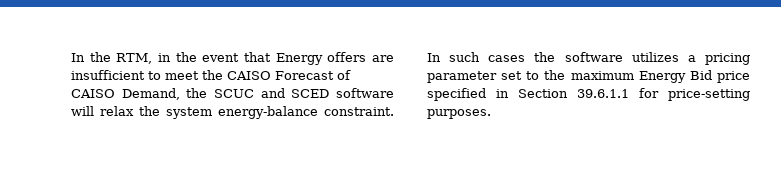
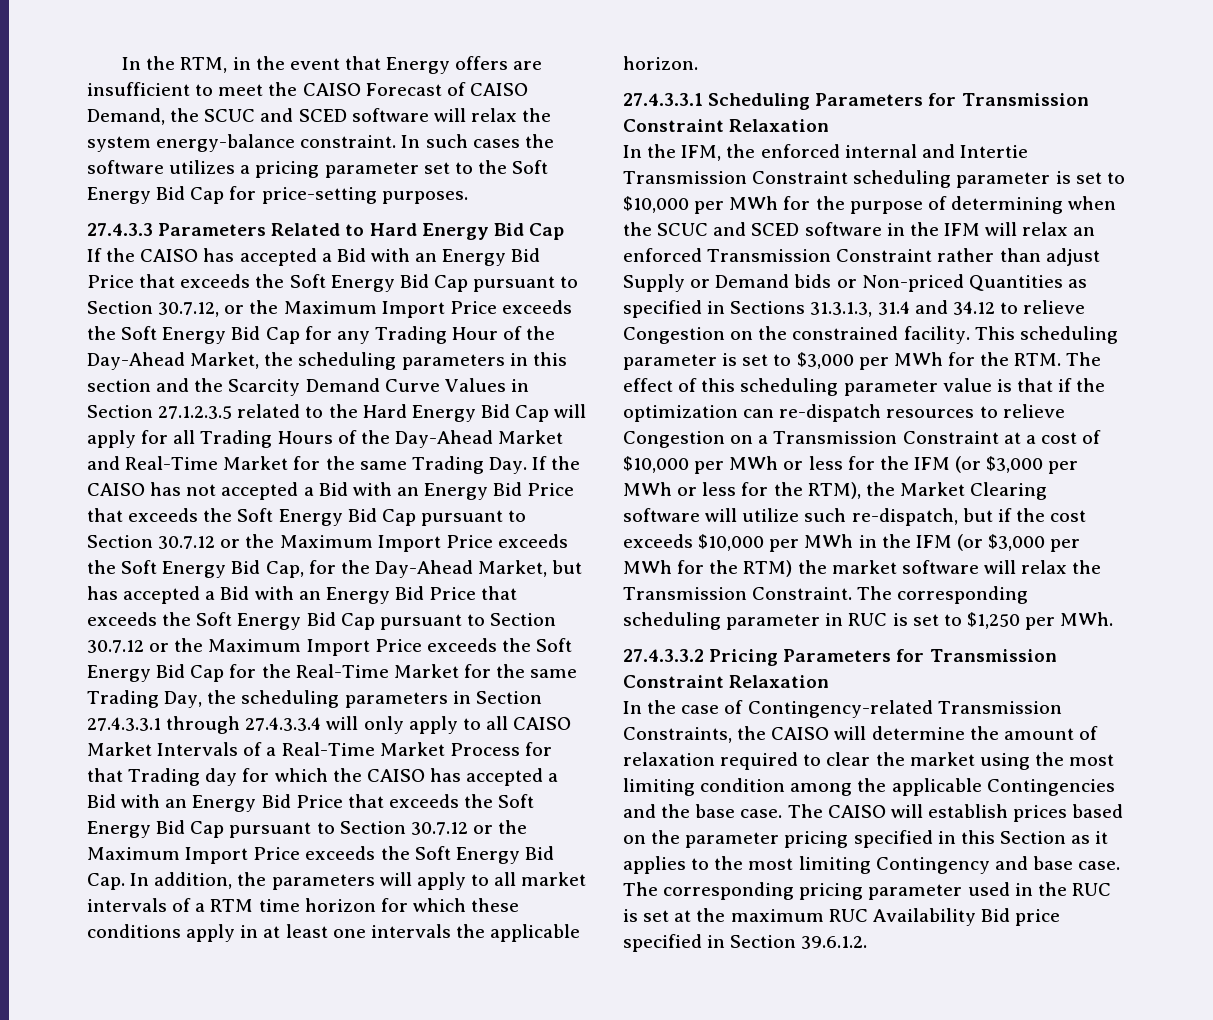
- In such cases the software utilizes a pricing parameter set to the maximum Energy Bid price specified in Section 39.6.1.1 for price-setting purposes.
+ In such cases the software utilizes a pricing parameter set to the Soft Energy Bid Cap for price-setting purposes.
+ 27.4.3.3 Parameters Related to Hard Energy Bid Cap
+ If the CAISO has accepted a Bid with an Energy Bid Price that exceeds the Soft Energy Bid Cap pursuant to Section 30.7.12, or the Maximum Import Price exceeds the Soft Energy Bid Cap for any Trading Hour of the Day-Ahead Market, the scheduling parameters in this section and the Scarcity Demand Curve Values in Section 27.1.2.3.5 related to the Hard Energy Bid Cap will apply for all Trading Hours of the Day-Ahead Market and Real-Time Market for the same Trading Day. If the CAISO has not accepted a Bid with an Energy Bid Price that exceeds the Soft Energy Bid Cap pursuant to Section 30.7.12 or the Maximum Import Price exceeds the Soft Energy Bid Cap, for the Day-Ahead Market, but has accepted a Bid with an Energy Bid Price that exceeds the Soft Energy Bid Cap pursuant to Section 30.7.12 or the Maximum Import Price exceeds the Soft Energy Bid Cap for the Real-Time Market for the same Trading Day, the scheduling parameters in Section 27.4.3.3.1 through 27.4.3.3.4 will only apply to all CAISO Market Intervals of a Real-Time Market Process for that Trading day for which the CAISO has accepted a Bid with an Energy Bid Price that exceeds the Soft Energy Bid Cap pursuant to Section 30.7.12 or the Maximum Import Price exceeds the Soft Energy Bid Cap. In addition, the parameters will apply to all market intervals of a RTM time horizon for which these conditions apply in at least one intervals the applicable horizon.
+ 27.4.3.3.1 Scheduling Parameters for Transmission Constraint Relaxation
+ In the IFM, the enforced internal and Intertie Transmission Constraint scheduling parameter is set to $10,000 per MWh for the purpose of determining when the SCUC and SCED software in the IFM will relax an enforced Transmission Constraint rather than adjust Supply or Demand bids or Non-priced Quantities as specified in Sections 31.3.1.3, 31.4 and 34.12 to relieve Congestion on the constrained facility. This scheduling parameter is set to $3,000 per MWh for the RTM. The effect of this scheduling parameter value is that if the optimization can re-dispatch resources to relieve Congestion on a Transmission Constraint at a cost of $10,000 per MWh or less for the IFM (or $3,000 per MWh or less for the RTM), the Market Clearing software will utilize such re-dispatch, but if the cost exceeds $10,000 per MWh in the IFM (or $3,000 per MWh for the RTM) the market software will relax the Transmission Constraint. The corresponding scheduling parameter in RUC is set to $1,250 per MWh.
+ 27.4.3.3.2 Pricing Parameters for Transmission Constraint Relaxation
+ In the case of Contingency-related Transmission Constraints, the CAISO will determine the amount of relaxation required to clear the market using the most limiting condition among the applicable Contingencies and the base case. The CAISO will establish prices based on the parameter pricing specified in this Section as it applies to the most limiting Contingency and base case. The corresponding pricing parameter used in the RUC is set at the maximum RUC Availability Bid price specified in Section 39.6.1.2.

